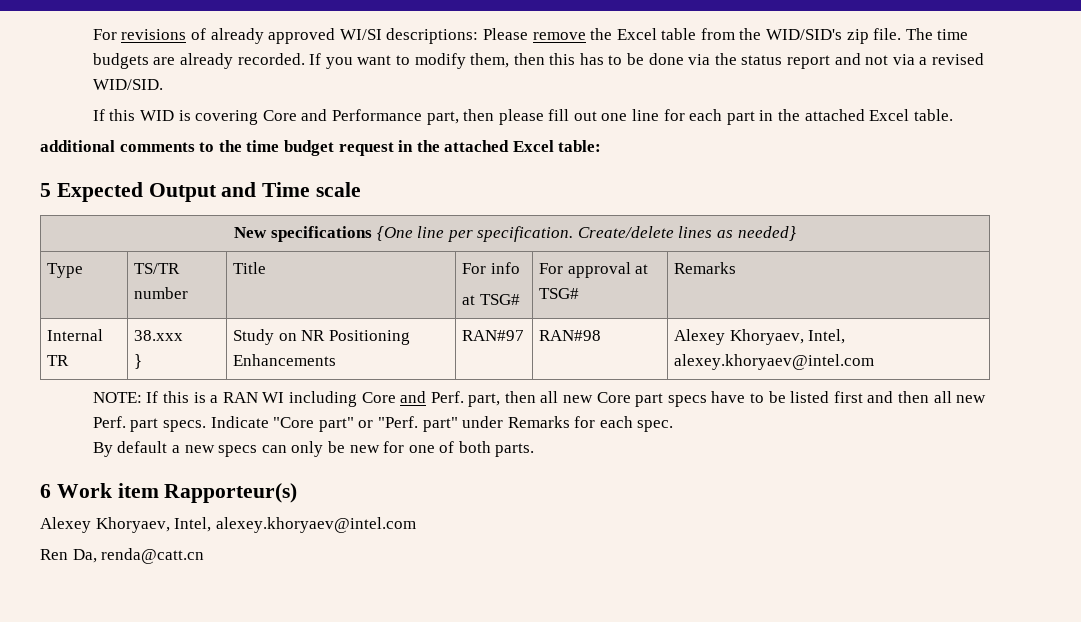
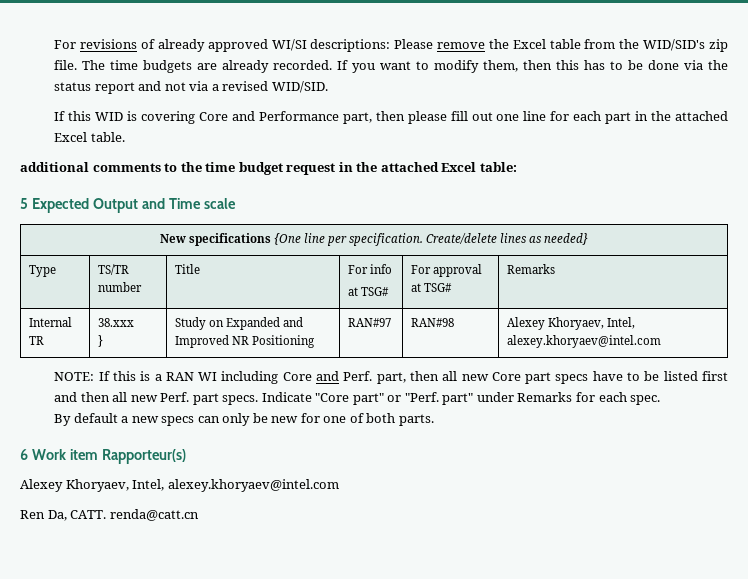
  Internal TR | 38.xxx
- } | Study on NR Positioning Enhancements | RAN#97 | RAN#98 | Alexey Khoryaev, Intel, alexey.khoryaev@intel.com
+ } | Study on Expanded and Improved NR Positioning | RAN#97 | RAN#98 | Alexey Khoryaev, Intel, alexey.khoryaev@intel.com
- Ren Da, renda@catt.cn
+ Ren Da, CATT. renda@catt.cn

